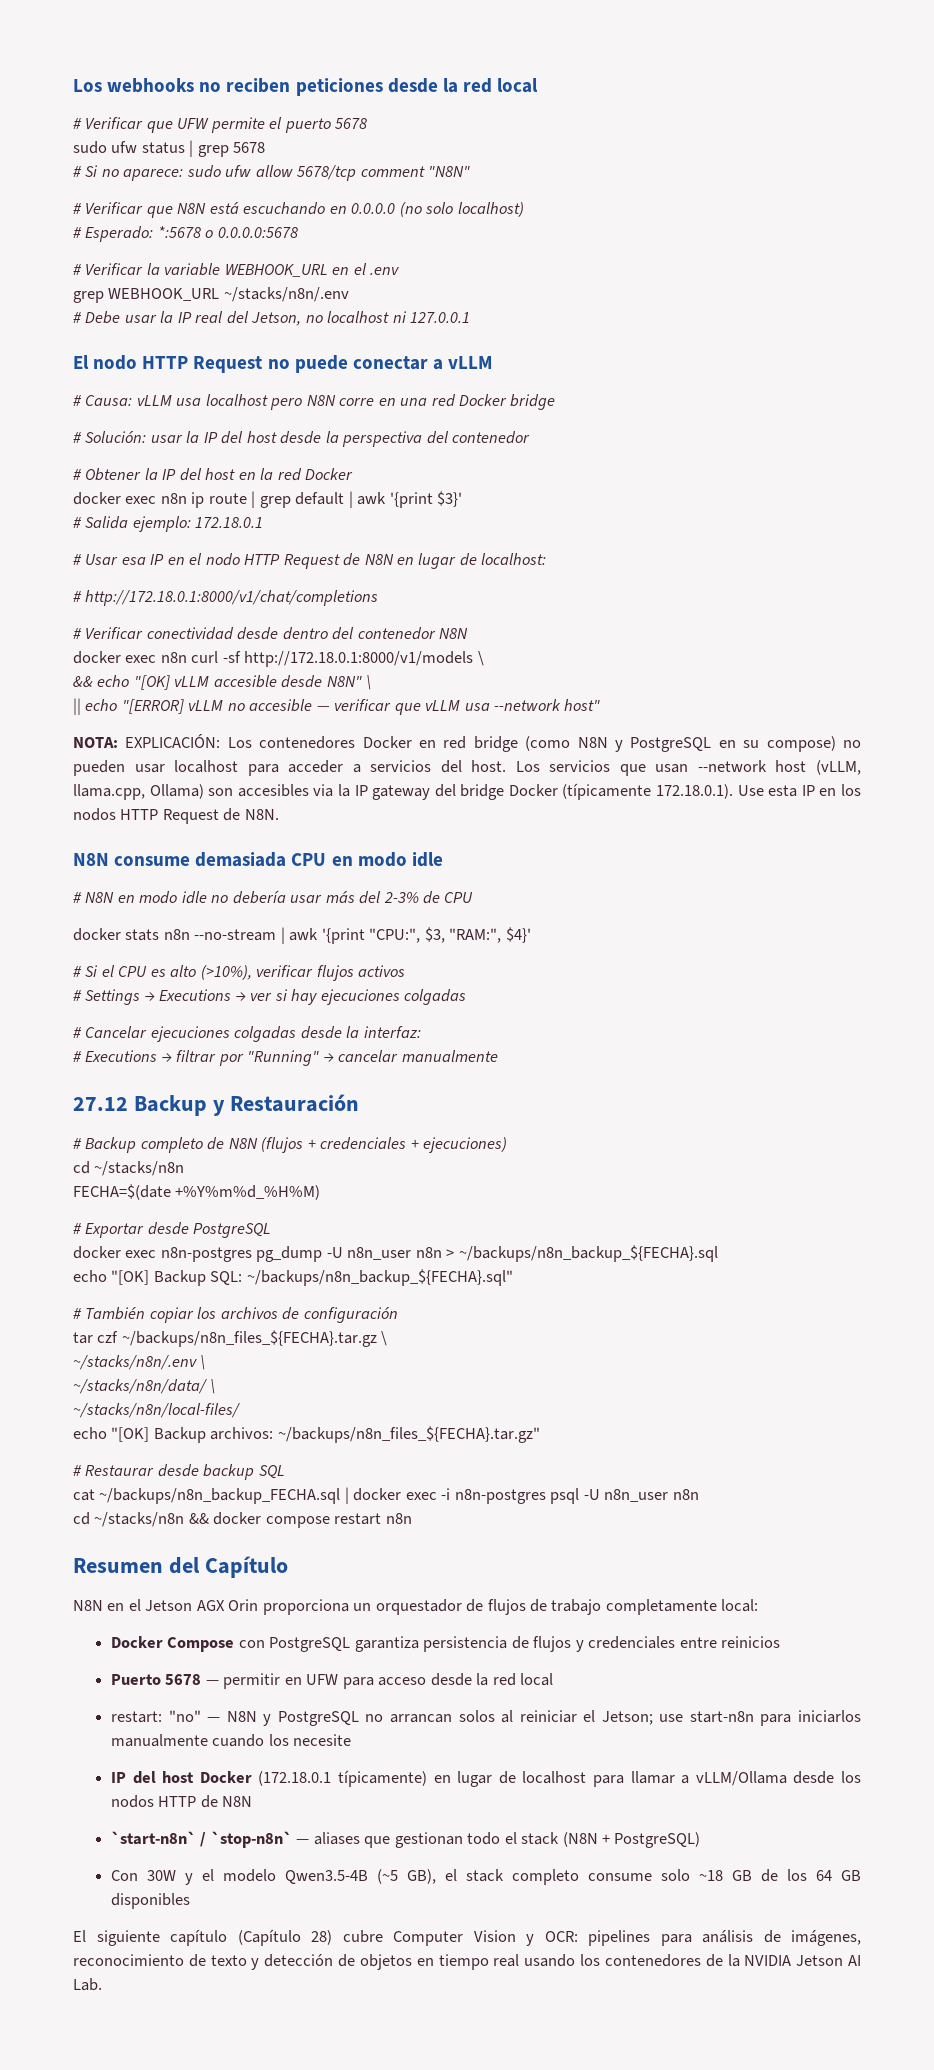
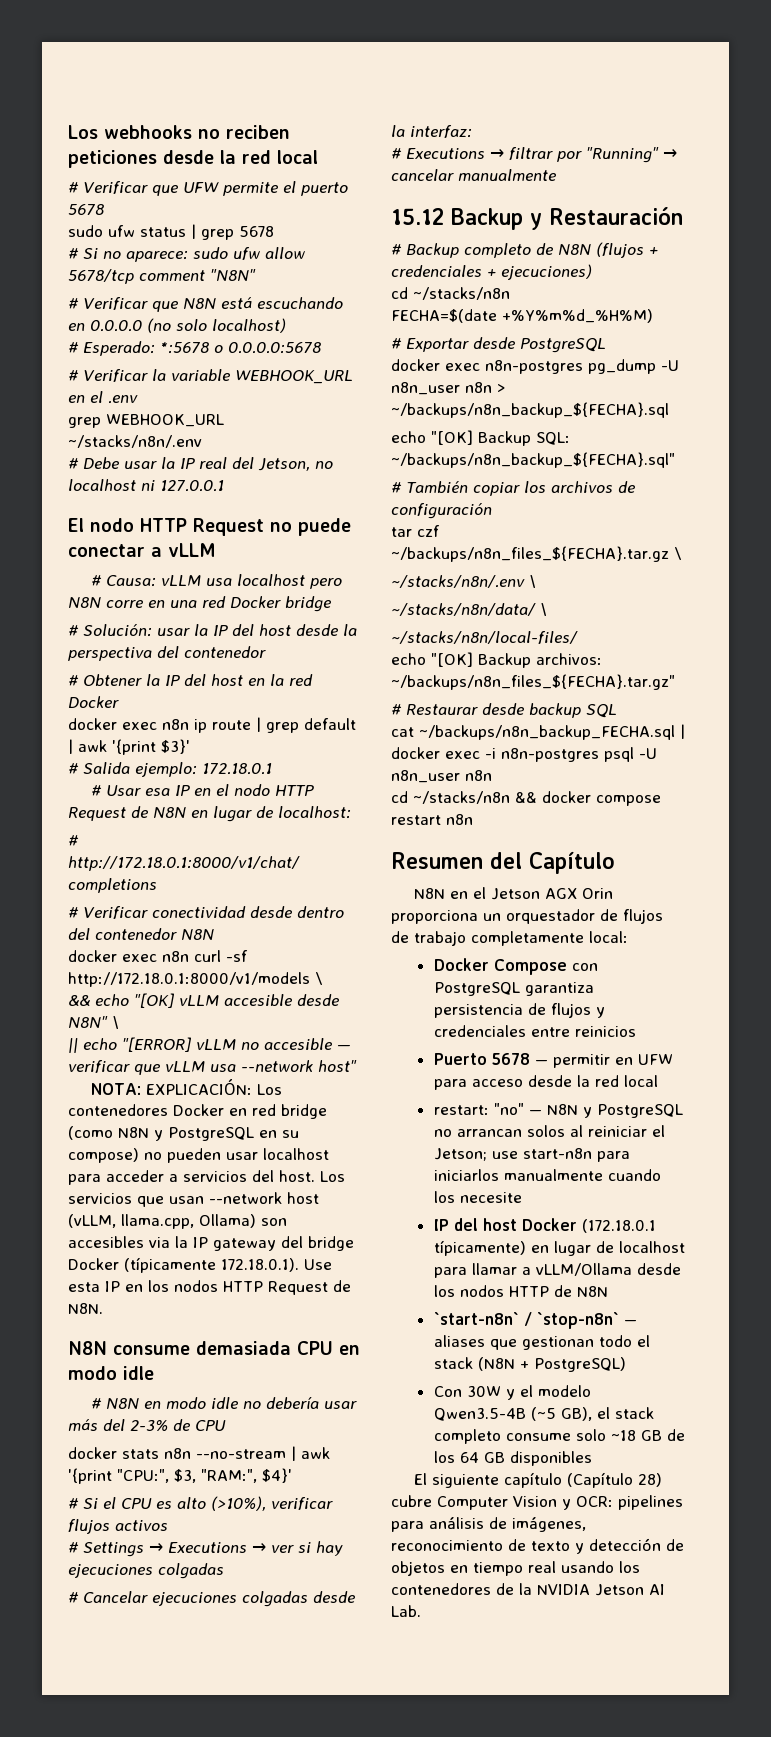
- 27.12 Backup y Restauración
+ 15.12 Backup y Restauración

